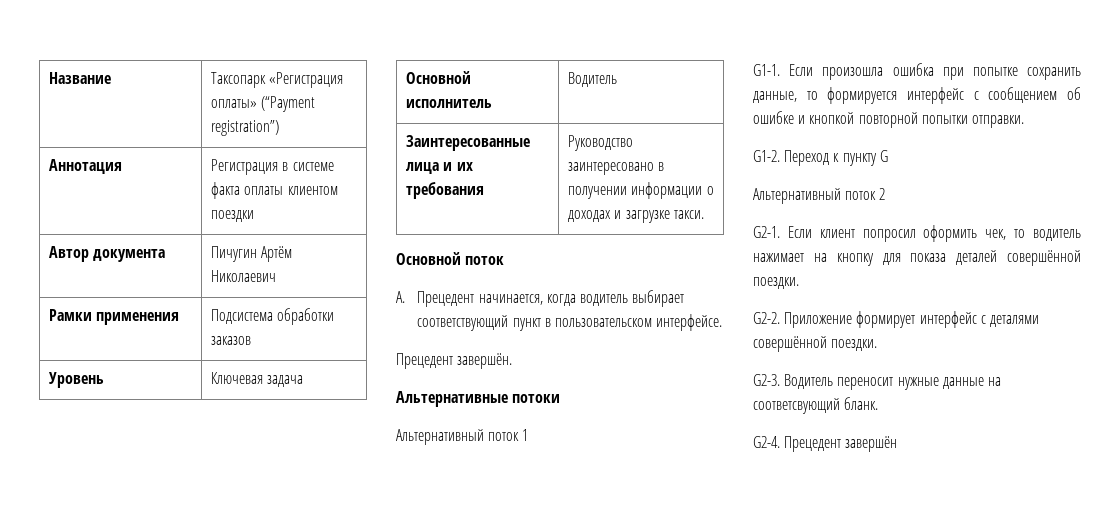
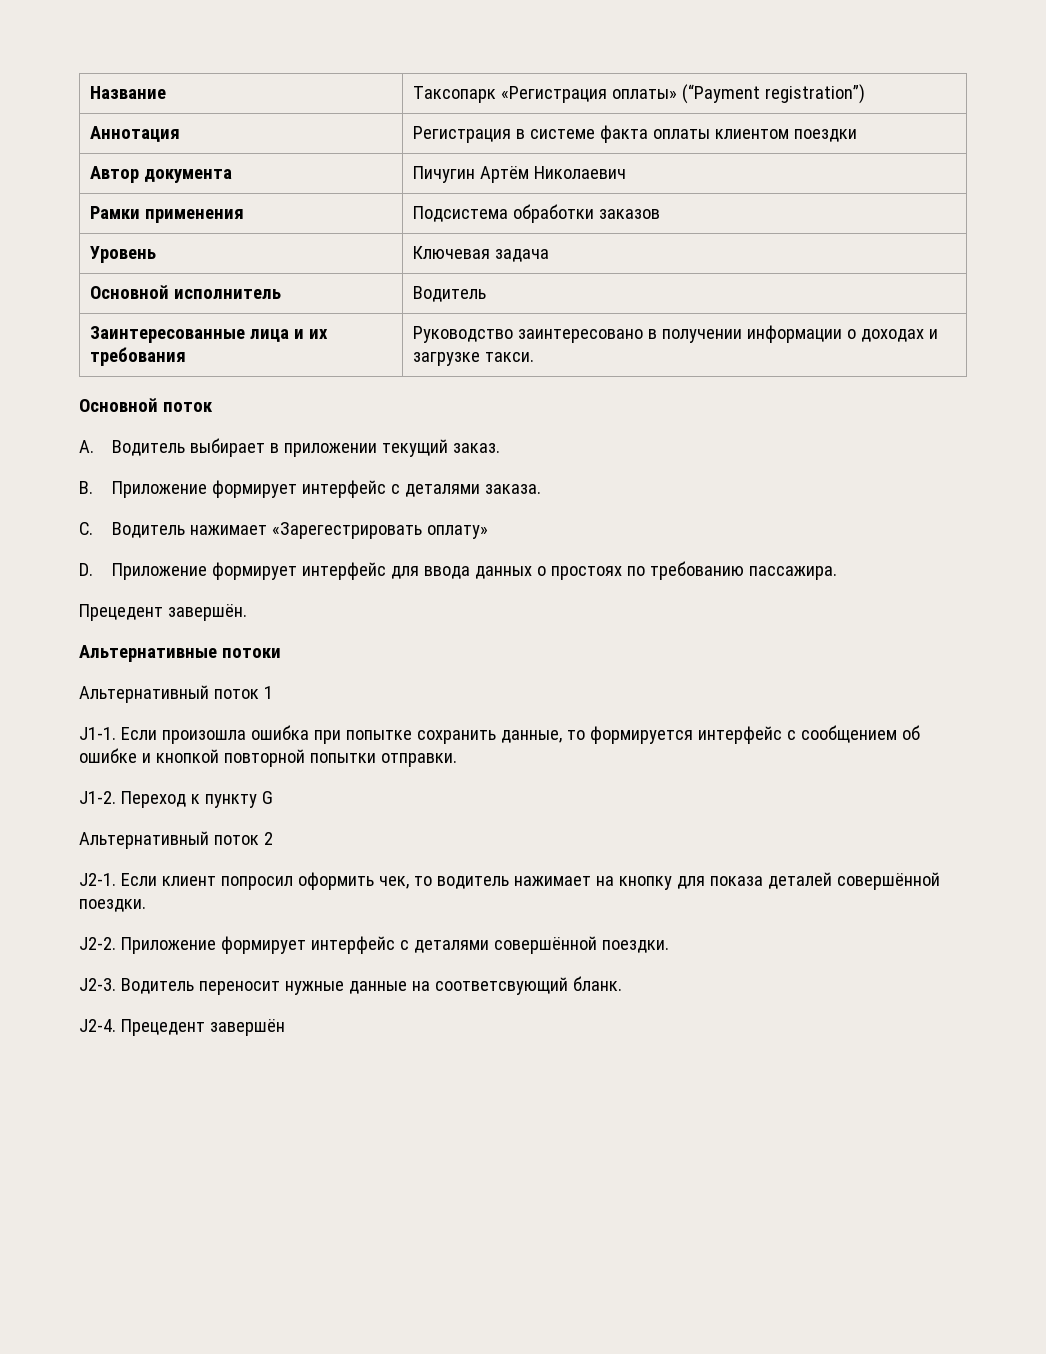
- A. Прецедент начинается, когда водитель выбирает соответствующий пункт в пользовательском интерфейсе.
+ A. Водитель выбирает в приложении текущий заказ.
+ B. Приложение формирует интерфейс с деталями заказа.
+ C. Водитель нажимает «Зарегестрировать оплату»
+ D. Приложение формирует интерфейс для ввода данных о простоях по требованию пассажира.
- G1-1.
+ J1-1.
- G1-2.
+ J1-2.
- G2-1.
+ J2-1.
- G2-2.
+ J2-2.
- G2-3.
+ J2-3.
- G2-4.
+ J2-4.

